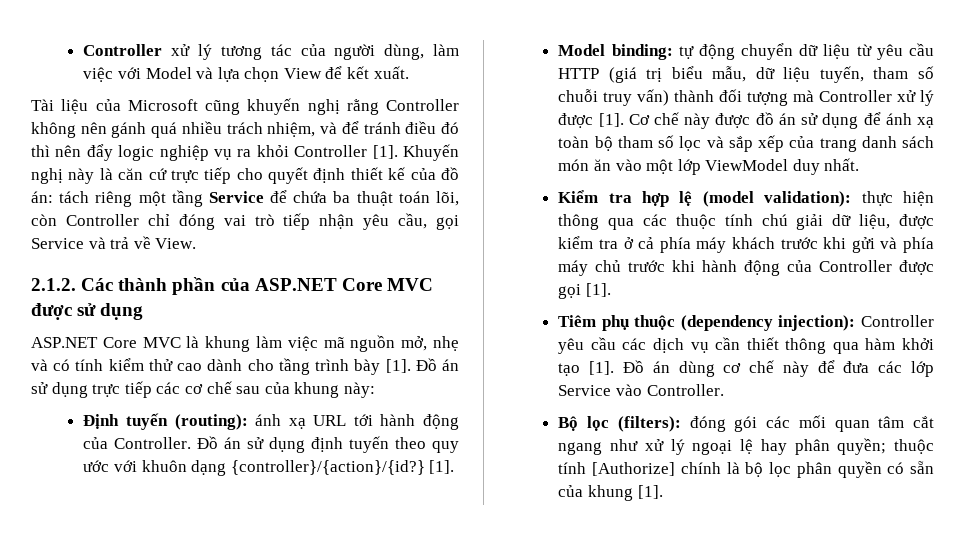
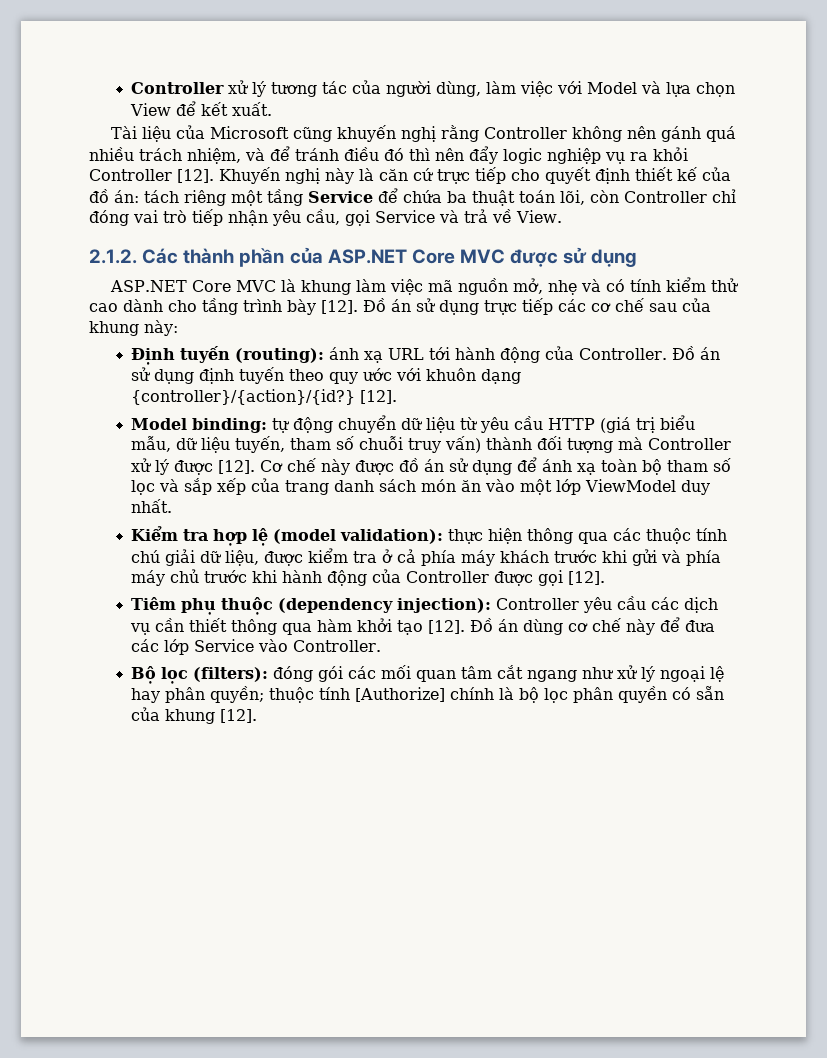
- Tài liệu của Microsoft cũng khuyến nghị rằng Controller không nên gánh quá nhiều trách nhiệm, và để tránh điều đó thì nên đẩy logic nghiệp vụ ra khỏi Controller [1].
+ Tài liệu của Microsoft cũng khuyến nghị rằng Controller không nên gánh quá nhiều trách nhiệm, và để tránh điều đó thì nên đẩy logic nghiệp vụ ra khỏi Controller [12].
- ASP.NET Core MVC là khung làm việc mã nguồn mở, nhẹ và có tính kiểm thử cao dành cho tầng trình bày [1].
+ ASP.NET Core MVC là khung làm việc mã nguồn mở, nhẹ và có tính kiểm thử cao dành cho tầng trình bày [12].
- Đồ án sử dụng định tuyến theo quy ước với khuôn dạng {controller}/{action}/{id?} [1].
+ Đồ án sử dụng định tuyến theo quy ước với khuôn dạng {controller}/{action}/{id?} [12].
- Model binding: tự động chuyển dữ liệu từ yêu cầu HTTP (giá trị biểu mẫu, dữ liệu tuyến, tham số chuỗi truy vấn) thành đối tượng mà Controller xử lý được [1].
+ Model binding: tự động chuyển dữ liệu từ yêu cầu HTTP (giá trị biểu mẫu, dữ liệu tuyến, tham số chuỗi truy vấn) thành đối tượng mà Controller xử lý được [12].
- Kiểm tra hợp lệ (model validation): thực hiện thông qua các thuộc tính chú giải dữ liệu, được kiểm tra ở cả phía máy khách trước khi gửi và phía máy chủ trước khi hành động của Controller được gọi [1].
+ Kiểm tra hợp lệ (model validation): thực hiện thông qua các thuộc tính chú giải dữ liệu, được kiểm tra ở cả phía máy khách trước khi gửi và phía máy chủ trước khi hành động của Controller được gọi [12].
- Tiêm phụ thuộc (dependency injection): Controller yêu cầu các dịch vụ cần thiết thông qua hàm khởi tạo [1].
+ Tiêm phụ thuộc (dependency injection): Controller yêu cầu các dịch vụ cần thiết thông qua hàm khởi tạo [12].
- Bộ lọc (filters): đóng gói các mối quan tâm cắt ngang như xử lý ngoại lệ hay phân quyền; thuộc tính [Authorize] chính là bộ lọc phân quyền có sẵn của khung [1].
+ Bộ lọc (filters): đóng gói các mối quan tâm cắt ngang như xử lý ngoại lệ hay phân quyền; thuộc tính [Authorize] chính là bộ lọc phân quyền có sẵn của khung [12].

